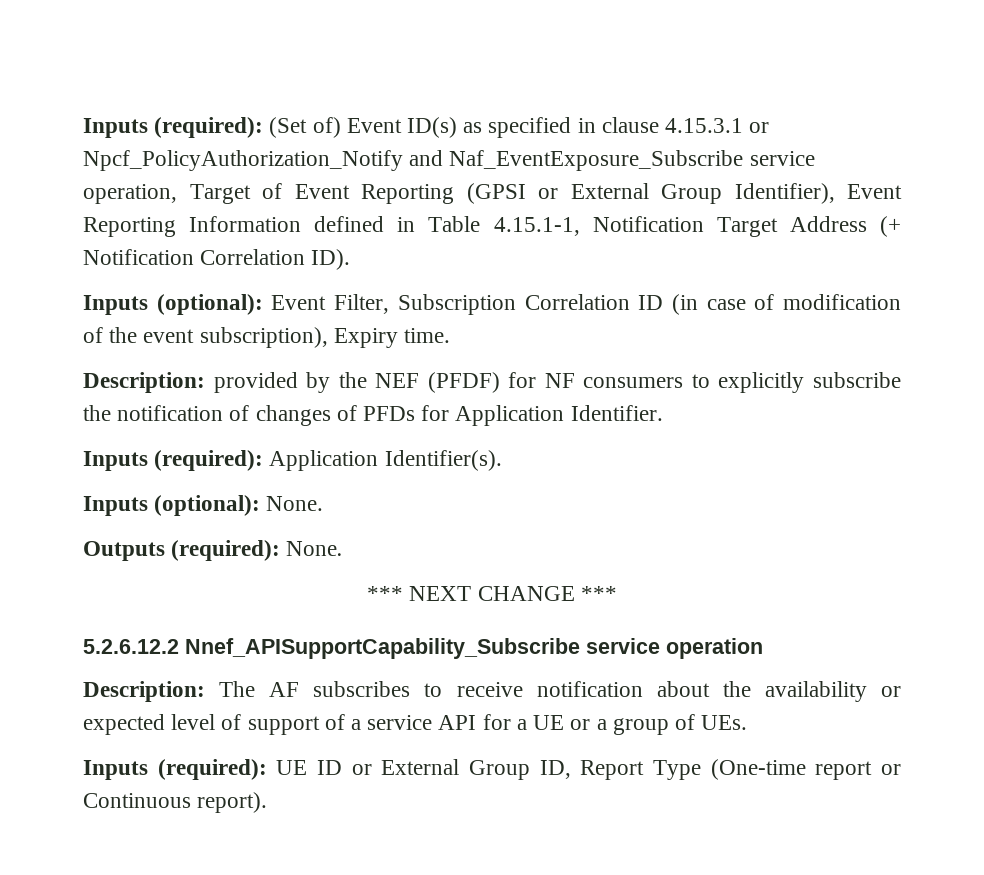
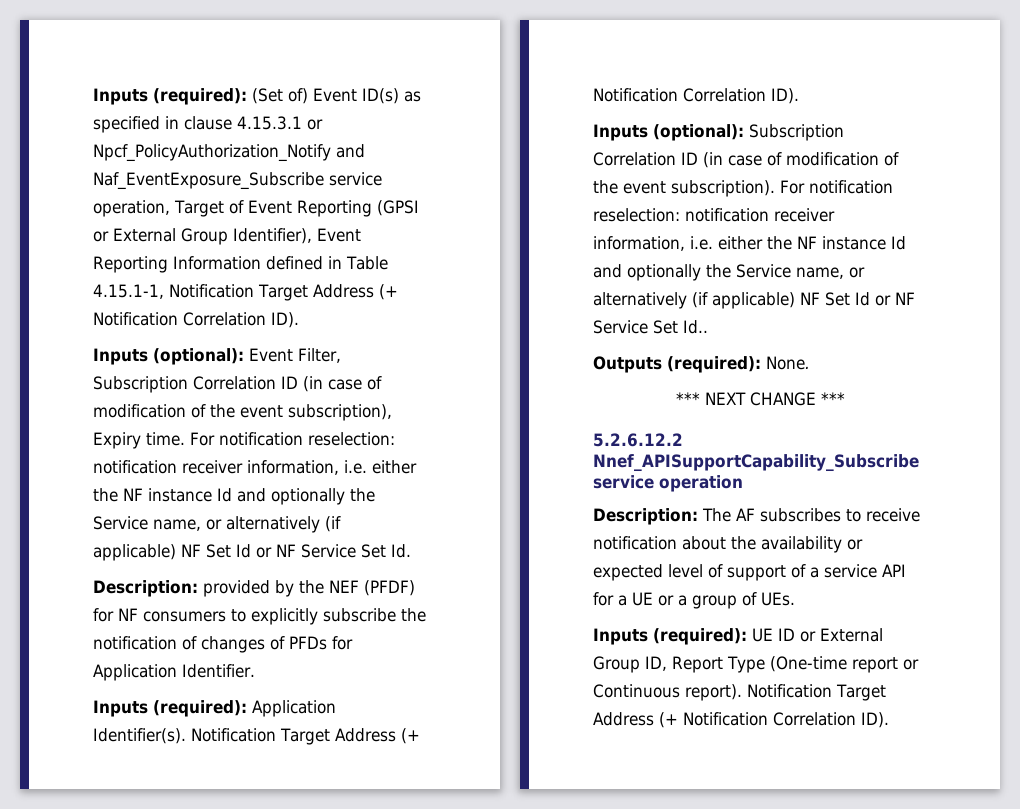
+ For notification reselection: notification receiver information, i.e. either the NF instance Id and optionally the Service name, or alternatively (if applicable) NF Set Id or NF Service Set Id.
- Inputs (required): Application Identifier(s).
- Inputs (optional): None.
+ Inputs (required): Application Identifier(s). Notification Target Address (+ Notification Correlation ID).
+ Inputs (optional): Subscription Correlation ID (in case of modification of the event subscription). For notification reselection: notification receiver information, i.e. either the NF instance Id and optionally the Service name, or alternatively (if applicable) NF Set Id or NF Service Set Id..
- Inputs (required): UE ID or External Group ID, Report Type (One-time report or Continuous report).
+ Inputs (required): UE ID or External Group ID, Report Type (One-time report or Continuous report). Notification Target Address (+ Notification Correlation ID).

